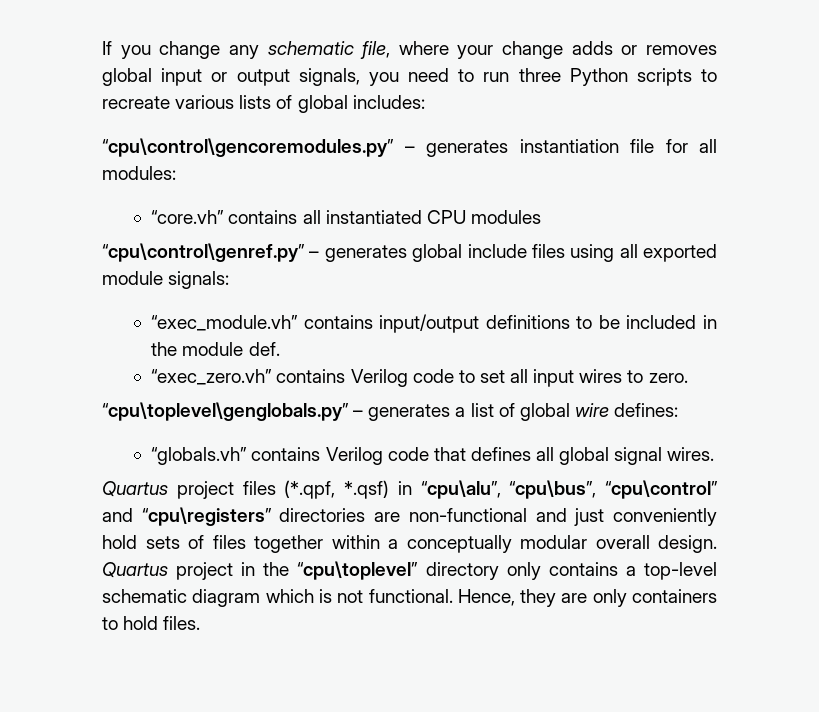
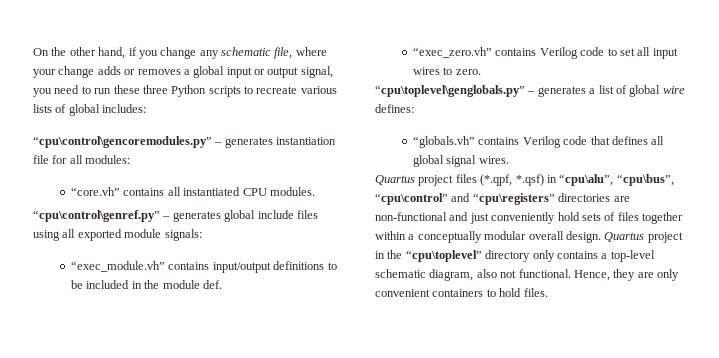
- If you change any schematic file, where your change adds or removes global input or output signals, you need to run three Python scripts to recreate various lists of global includes:
+ On the other hand, if you change any schematic file, where your change adds or removes a global input or output signal, you need to run these three Python scripts to recreate various lists of global includes:
- “core.vh” contains all instantiated CPU modules
+ “core.vh” contains all instantiated CPU modules.
- Quartus project in the “cpu\toplevel” directory only contains a top-level schematic diagram which is not functional.
+ Quartus project in the “cpu\toplevel” directory only contains a top-level schematic diagram, also not functional.
- Hence, they are only containers to hold files.
+ Hence, they are only convenient containers to hold files.

